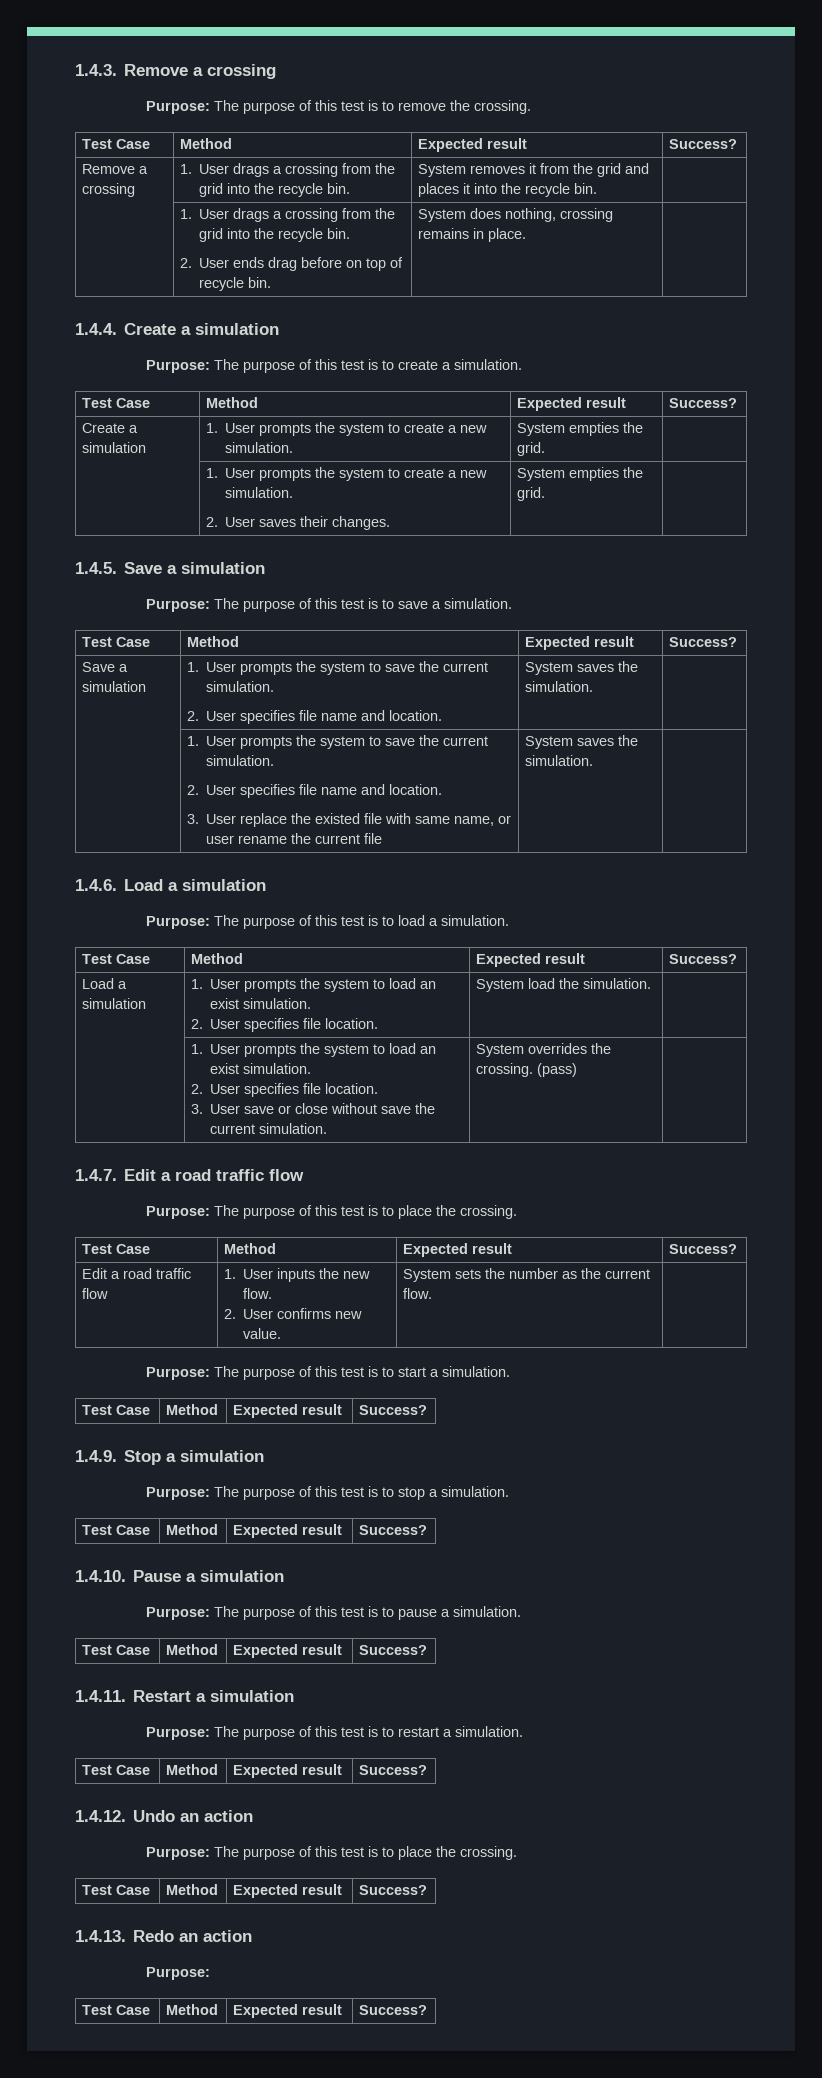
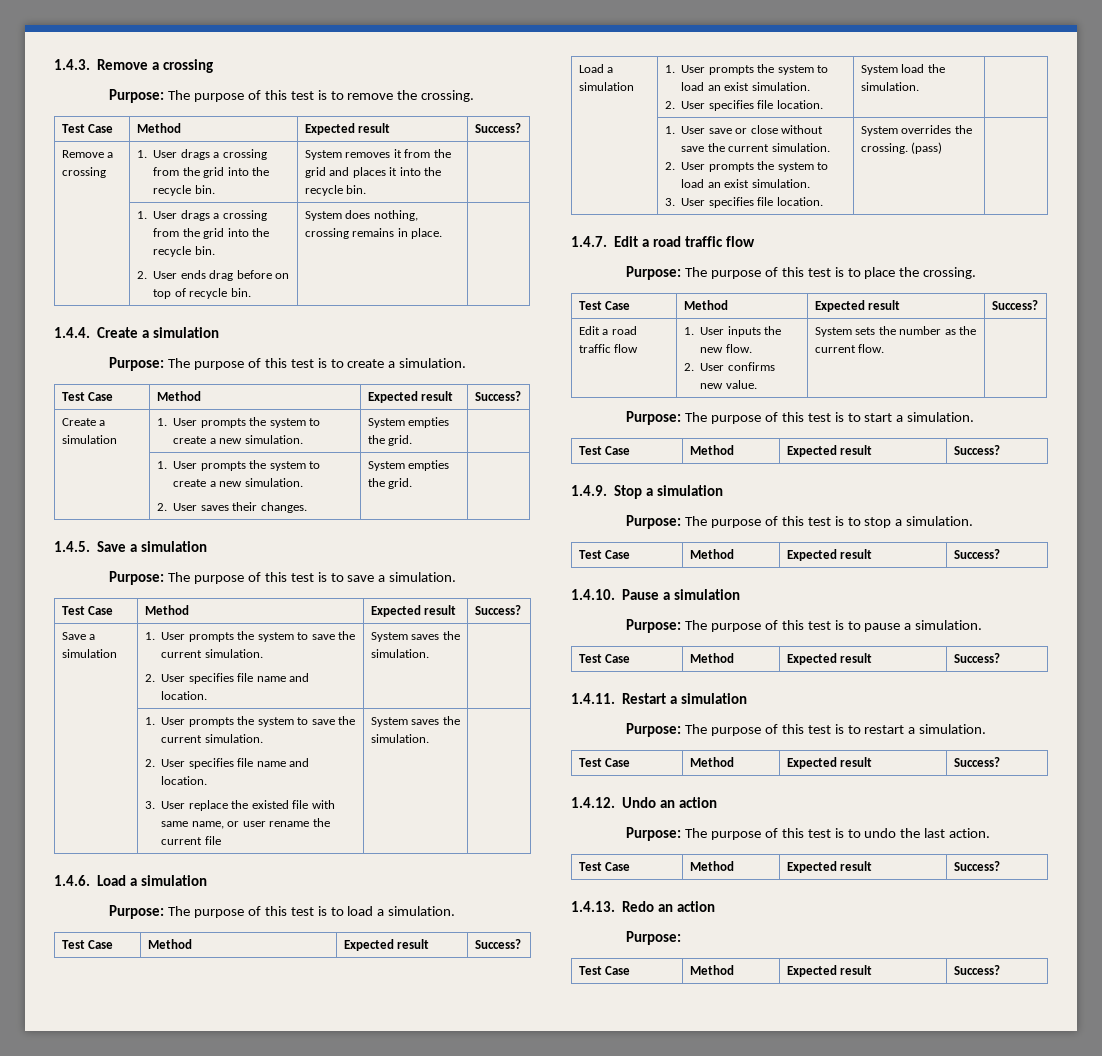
  Load a simulation | 1. User prompts the system to load an exist simulation.
  2. User specifies file location. | System load the simulation. |
- | 1. User prompts the system to load an exist simulation.
- 2. User specifies file location.
- 3. User save or close without save the current simulation. | System overrides the crossing. (pass) |
+ | 1. User save or close without save the current simulation.
+ 2. User prompts the system to load an exist simulation.
+ 3. User specifies file location. | System overrides the crossing. (pass) |
  1.4.12. Undo an action
- Purpose: The purpose of this test is to place the crossing.
+ Purpose: The purpose of this test is to undo the last action.

